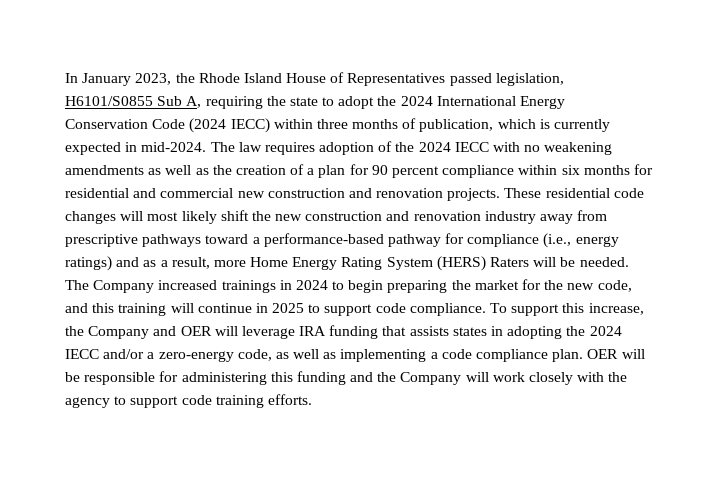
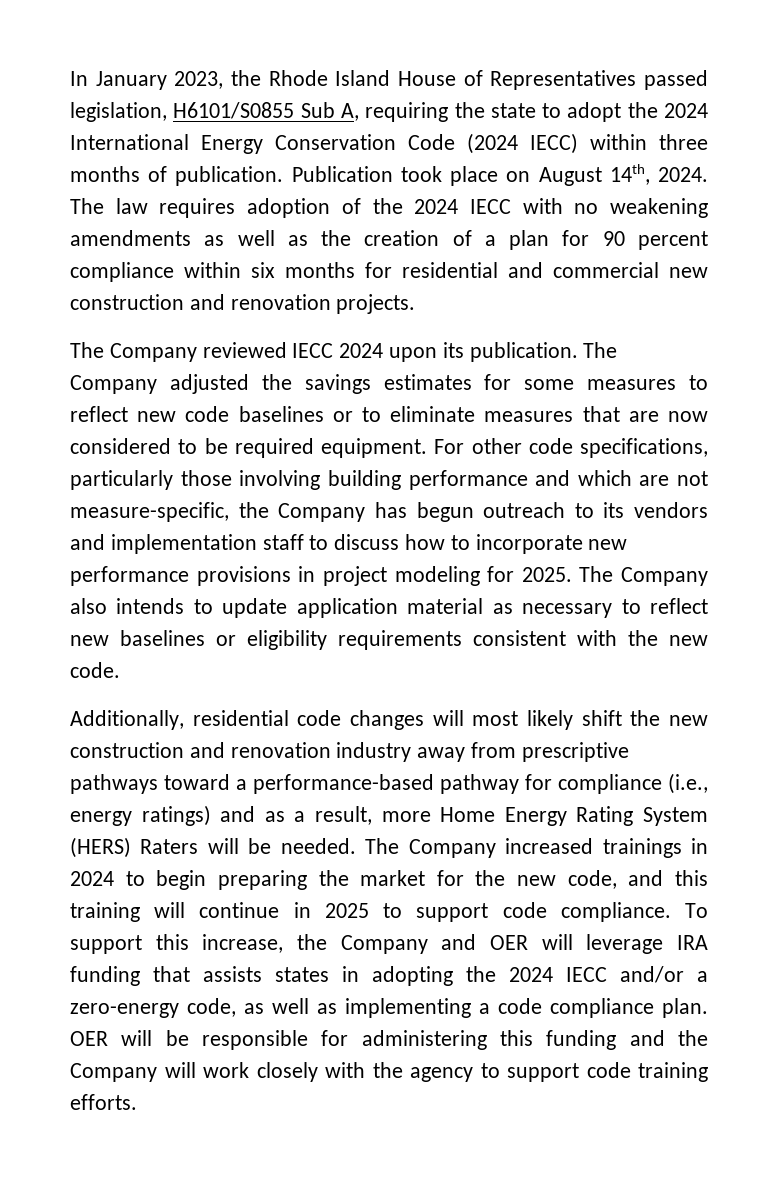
- In January 2023, the Rhode Island House of Representatives passed legislation, H6101/S0855 Sub A, requiring the state to adopt the 2024 International Energy Conservation Code (2024 IECC) within three months of publication, which is currently expected in mid-2024.
+ In January 2023, the Rhode Island House of Representatives passed legislation, H6101/S0855 Sub A, requiring the state to adopt the 2024 International Energy Conservation Code (2024 IECC) within three months of publication. Publication took place on August 14th, 2024.
- The law requires adoption of the 2024 IECC with no weakening amendments as well as the creation of a plan for 90 percent compliance within six months for residential and commercial new construction and renovation projects. These residential code changes will most likely shift the new construction and renovation industry away from prescriptive pathways toward a performance-based pathway for compliance (i.e., energy ratings) and as a result, more Home Energy Rating System (HERS) Raters will be needed.
+ The law requires adoption of the 2024 IECC with no weakening amendments as well as the creation of a plan for 90 percent compliance within six months for residential and commercial new construction and renovation projects.
+ The Company reviewed IECC 2024 upon its publication. The Company adjusted the savings estimates for some measures to reflect new code baselines or to eliminate measures that are now considered to be required equipment. For other code specifications, particularly those involving building performance and which are not measure-specific, the Company has begun outreach to its vendors and implementation staff to discuss how to incorporate new performance provisions in project modeling for 2025. The Company also intends to update application material as necessary to reflect new baselines or eligibility requirements consistent with the new code.
+ Additionally, residential code changes will most likely shift the new construction and renovation industry away from prescriptive pathways toward a performance-based pathway for compliance (i.e., energy ratings) and as a result, more Home Energy Rating System (HERS) Raters will be needed.

